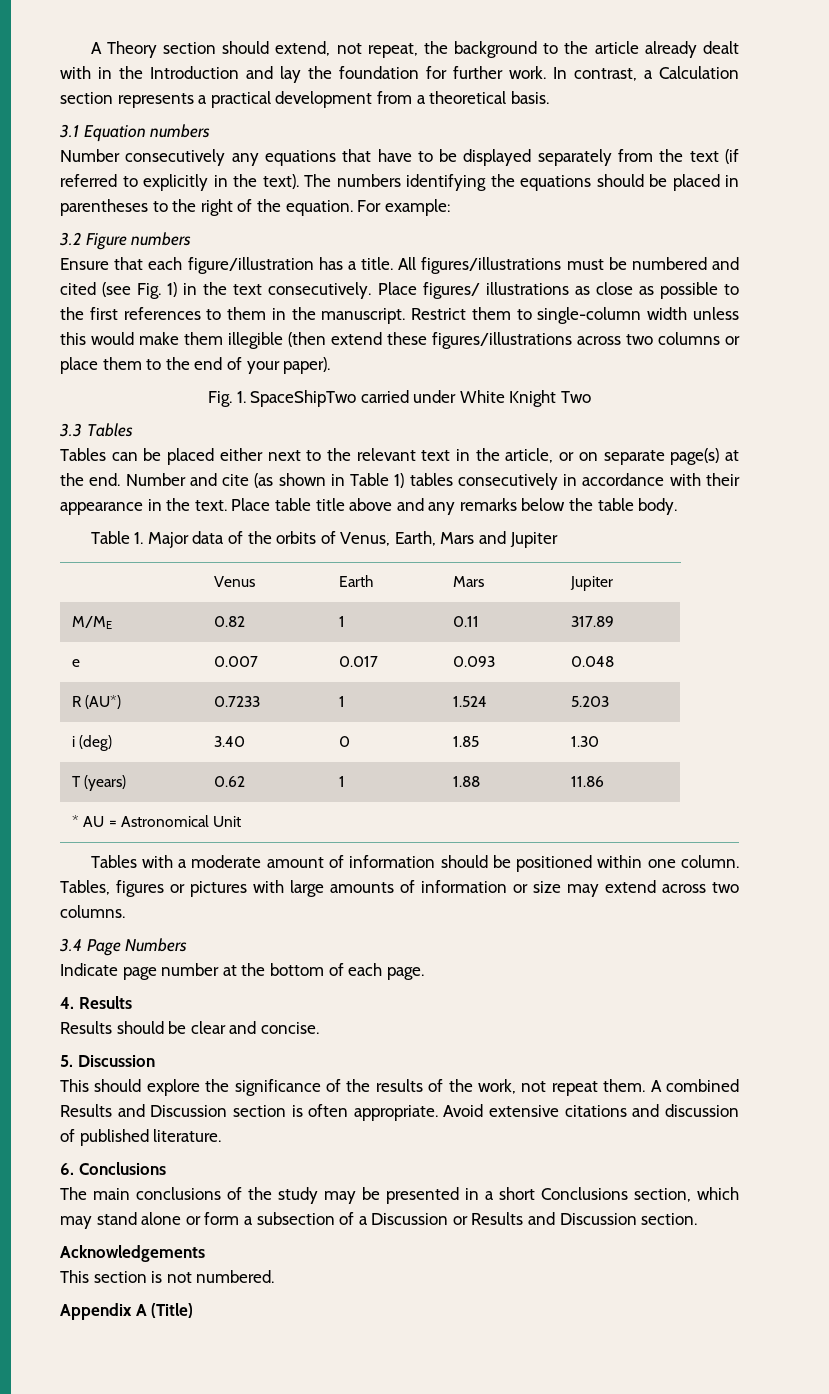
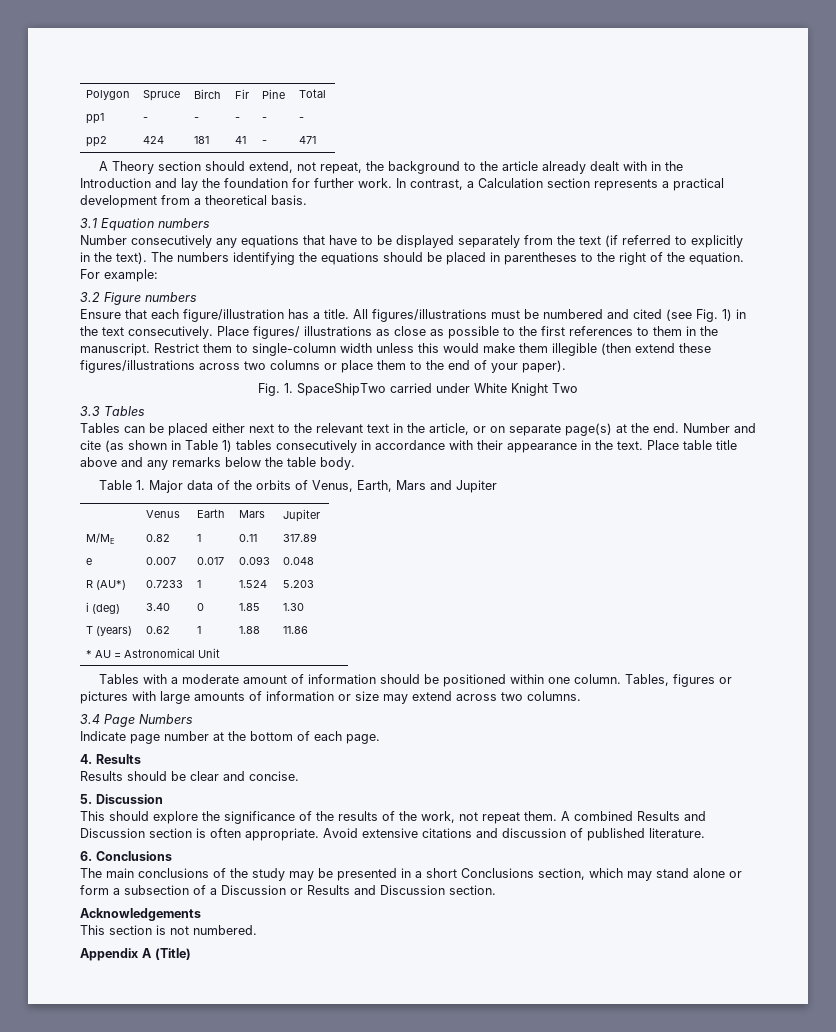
+ Polygon | Spruce | Birch | Fir | Pine | Total
+ pp1 | - | - | - | - | -
+ pp2 | 424 | 181 | 41 | - | 471

